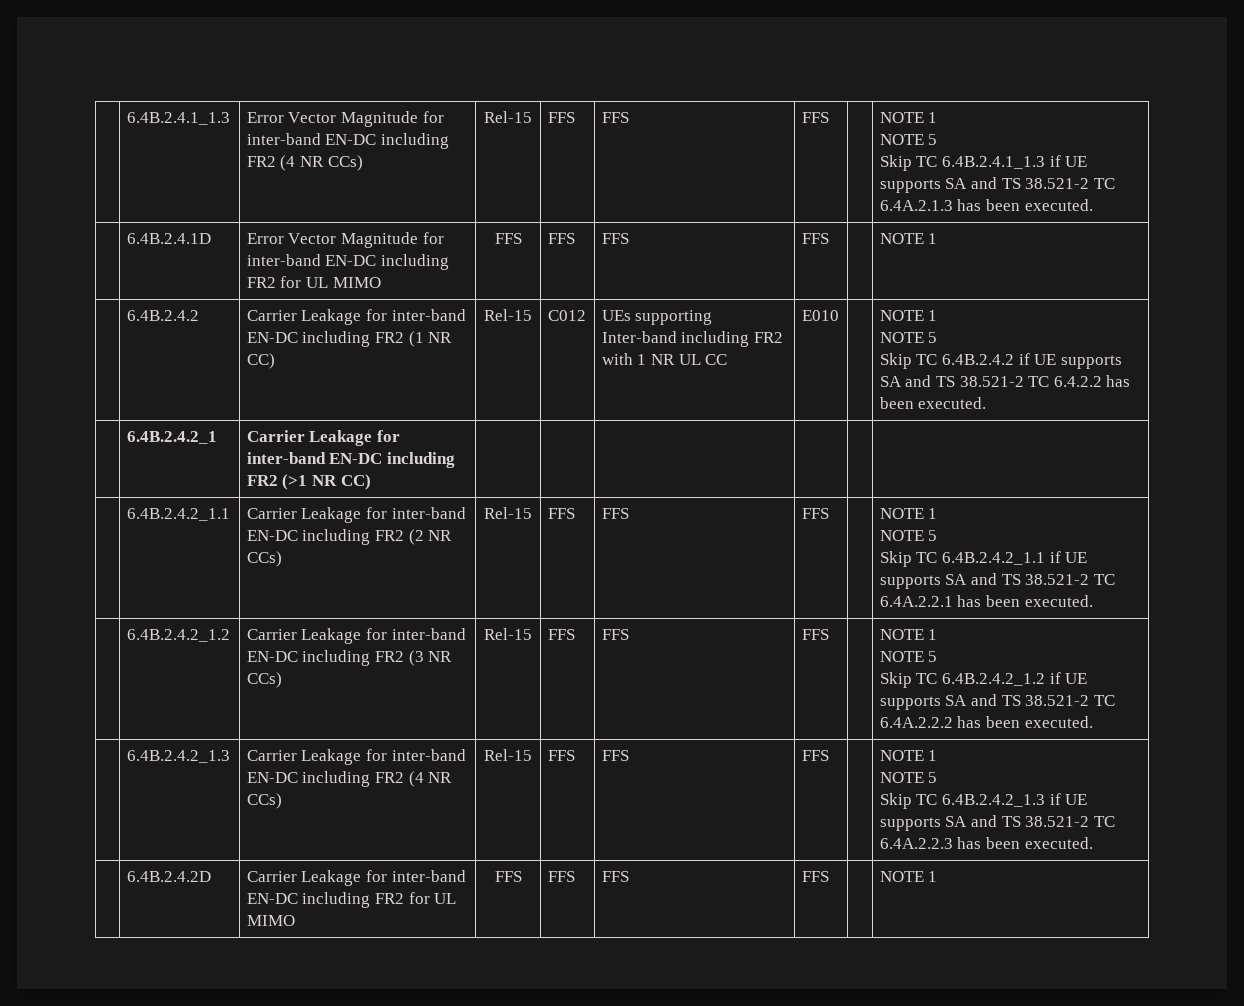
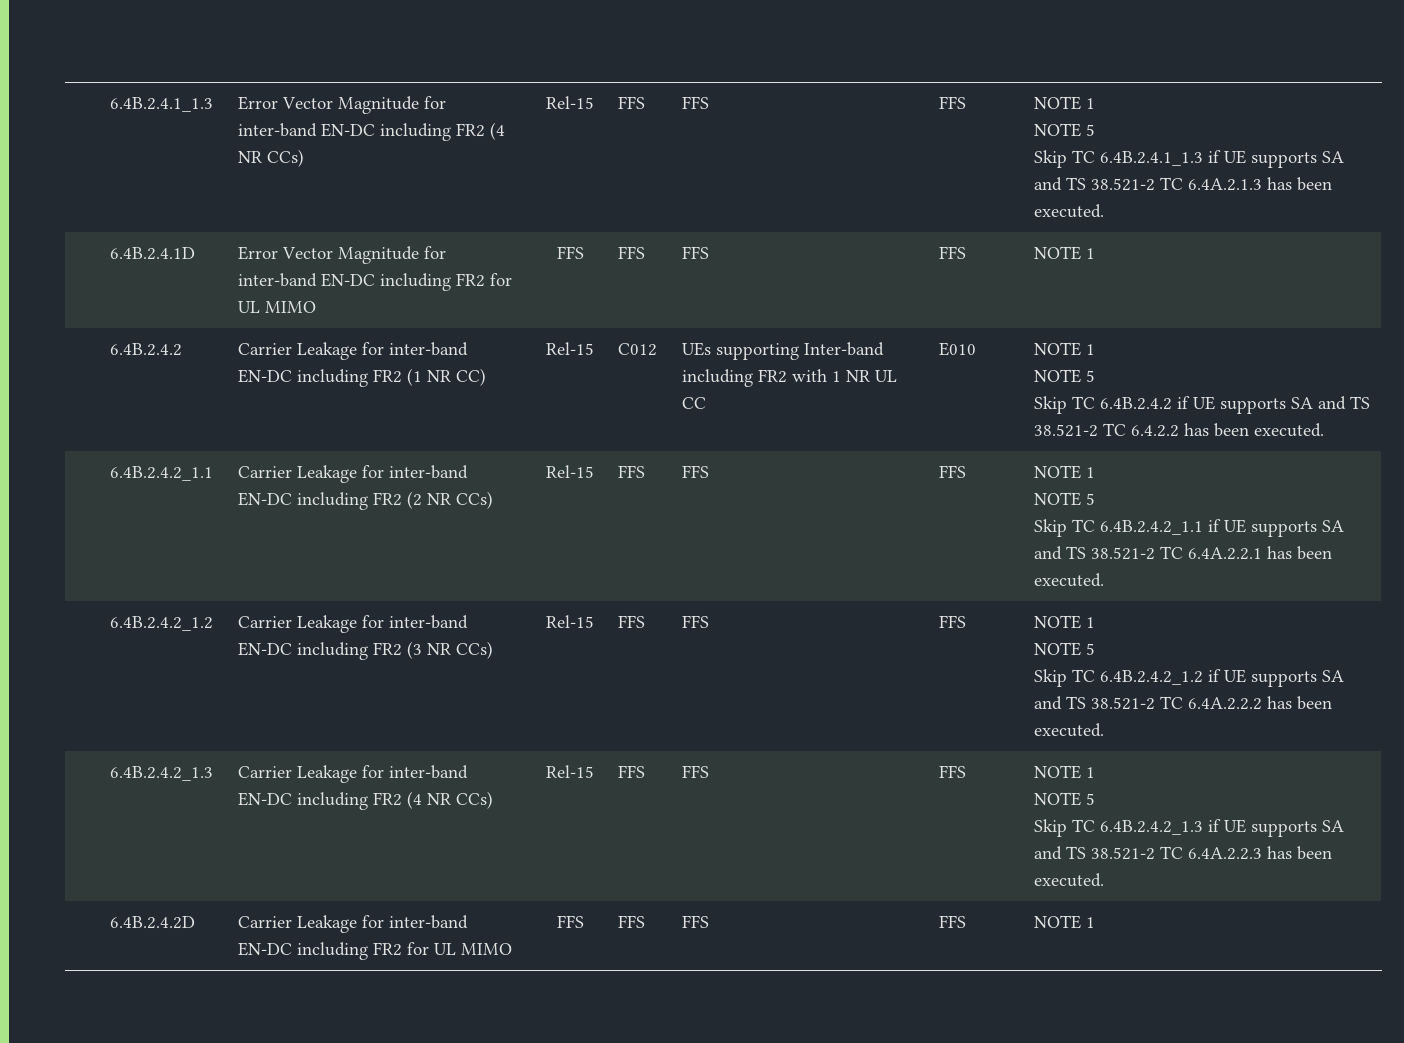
- | 6.4B.2.4.2_1 | Carrier Leakage for inter-band EN-DC including FR2 (>1 NR CC) | | | | | |

